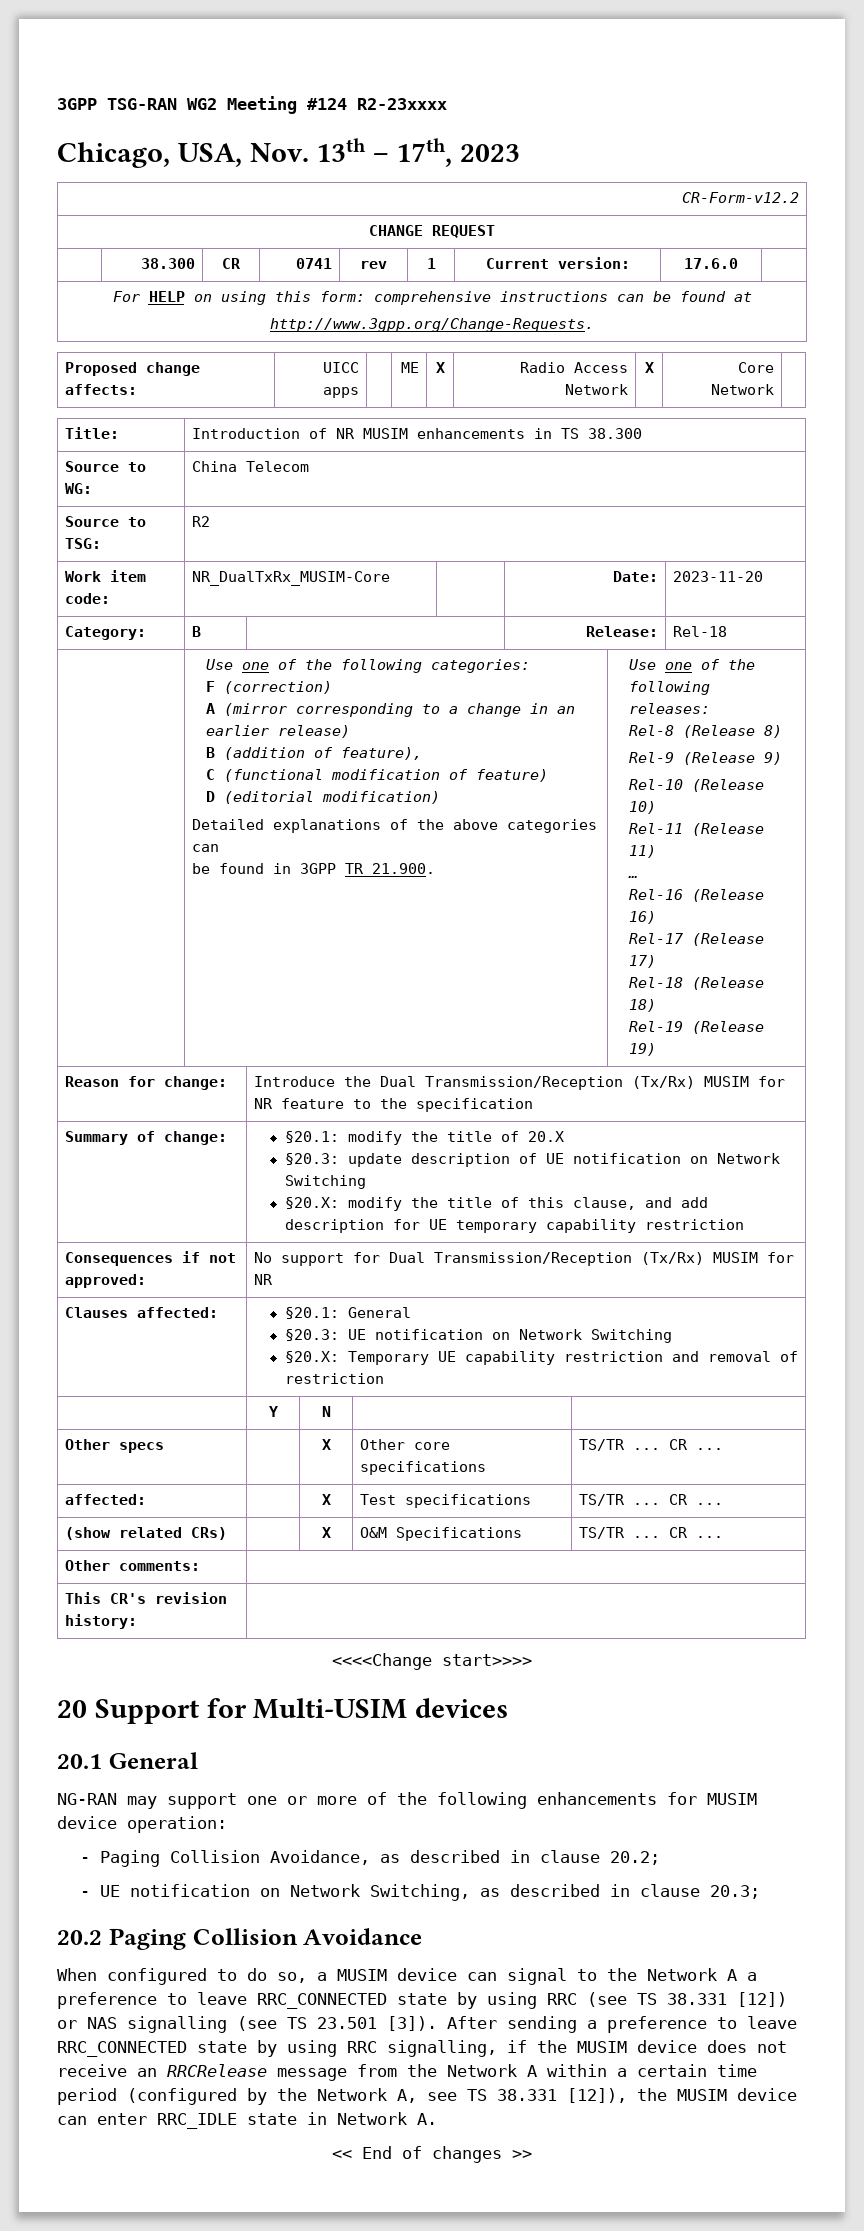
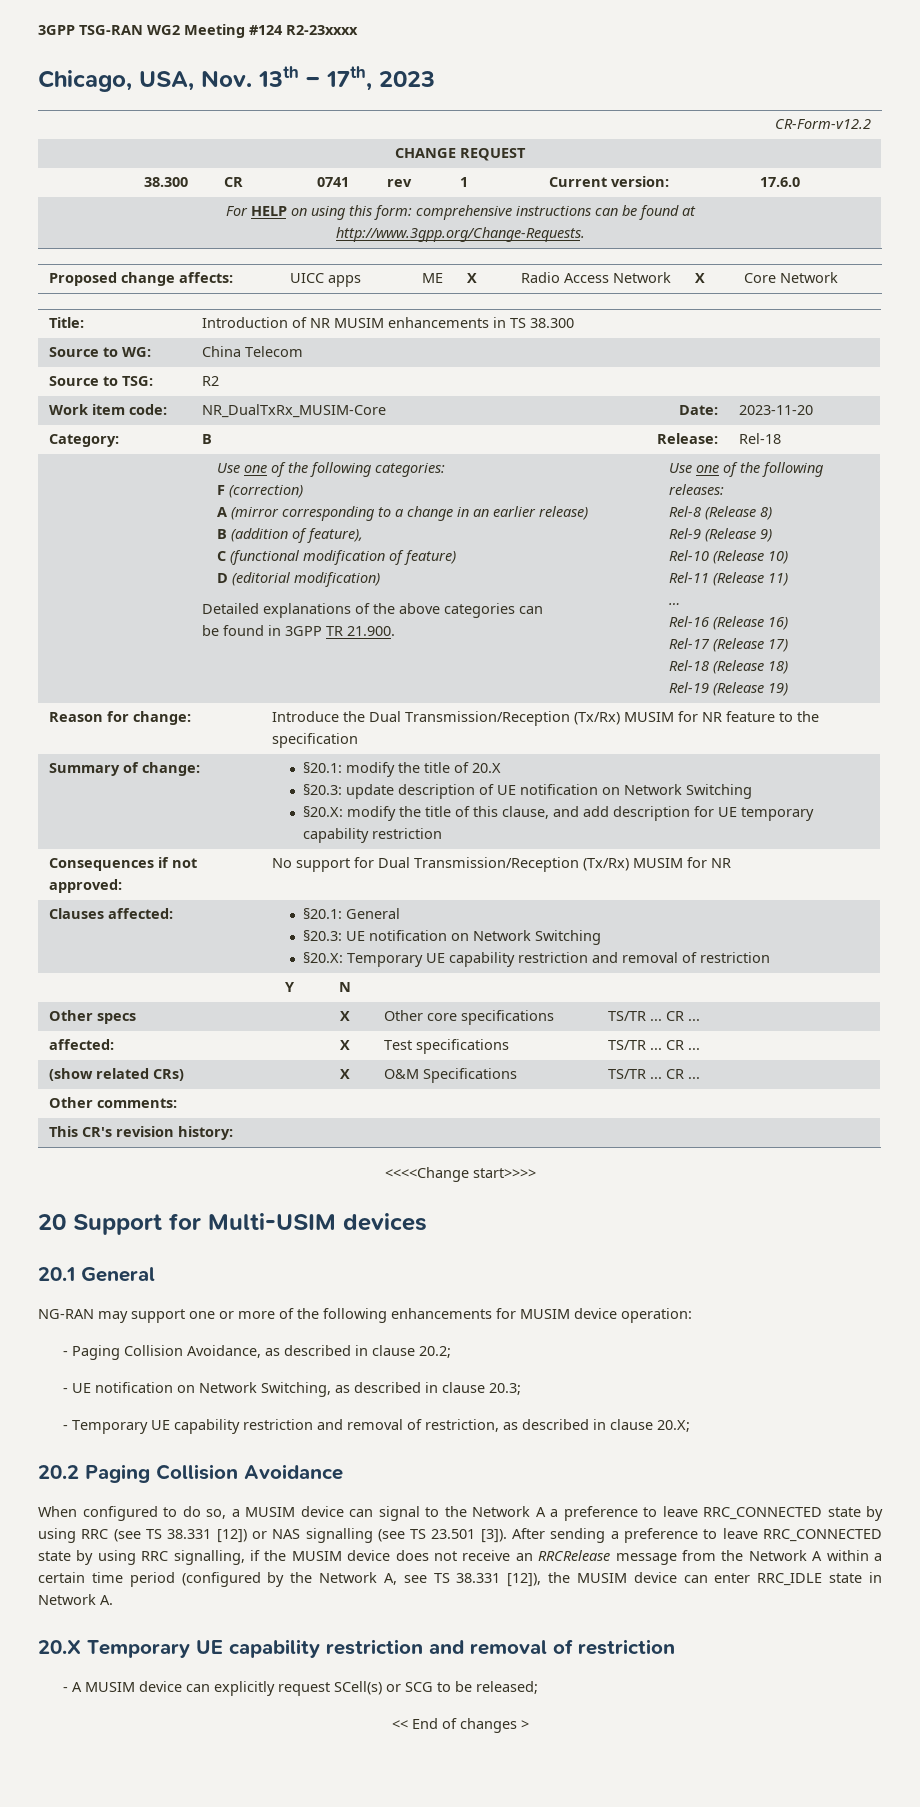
+ - Temporary UE capability restriction and removal of restriction, as described in clause 20.X;
+ 20.X Temporary UE capability restriction and removal of restriction
+ - A MUSIM device can explicitly request SCell(s) or SCG to be released;
- << End of changes >>
+ << End of changes >

